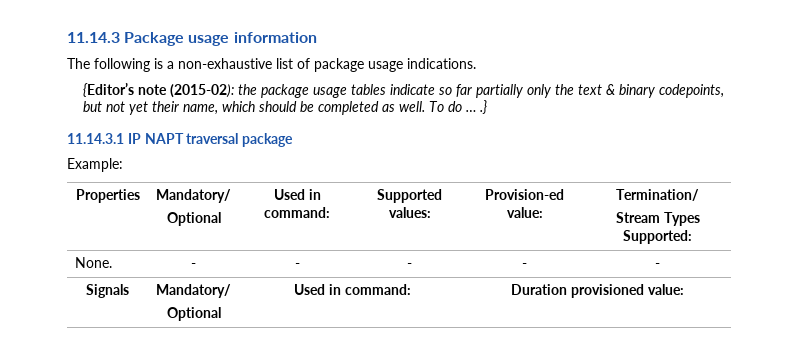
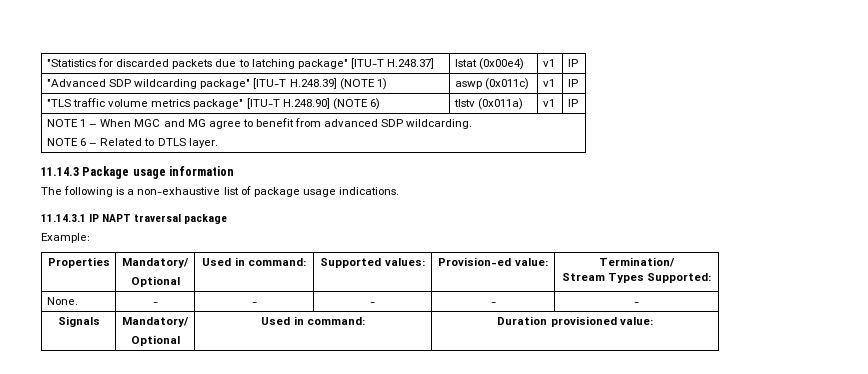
+ "Statistics for discarded packets due to latching package" [ITU-T H.248.37] | lstat (0x00e4) | v1 | IP
+ "Advanced SDP wildcarding package" [ITU-T H.248.39] (NOTE 1) | aswp (0x011c) | v1 | IP
+ "TLS traffic volume metrics package" [ITU-T H.248.90] (NOTE 6) | tlstv (0x011a) | v1 | IP
+ NOTE 1 – When MGC and MG agree to benefit from advanced SDP wildcarding.
+ NOTE 6 – Related to DTLS layer.
- {Editor’s note (2015-02): the package usage tables indicate so far partially only the text & binary codepoints, but not yet their name, which should be completed as well. To do … .}

